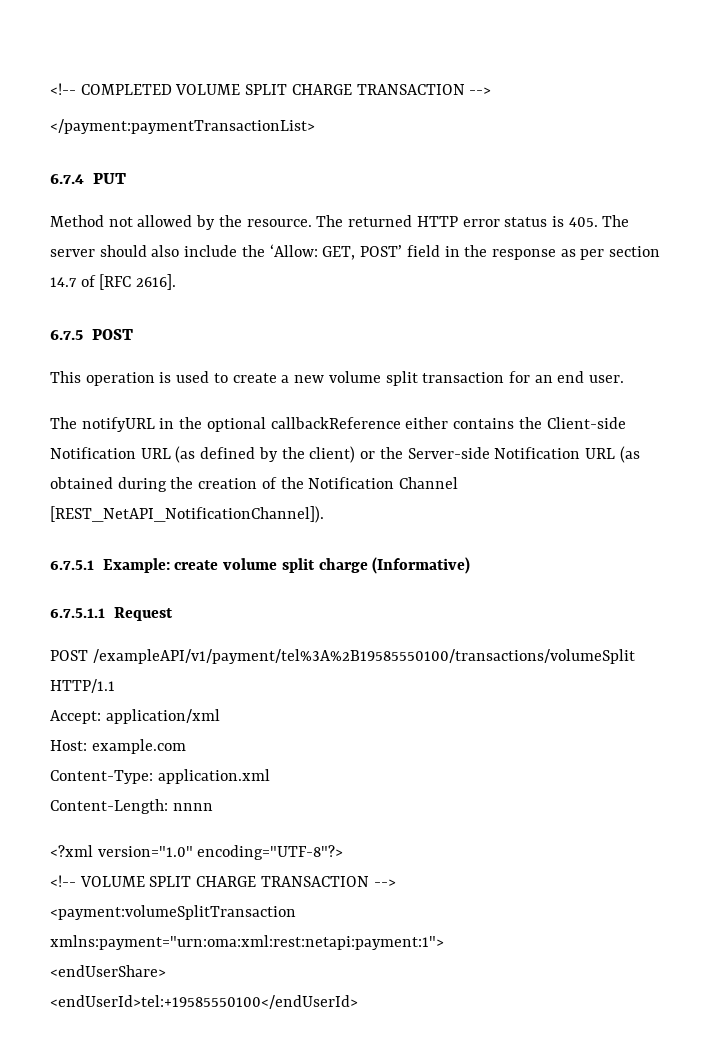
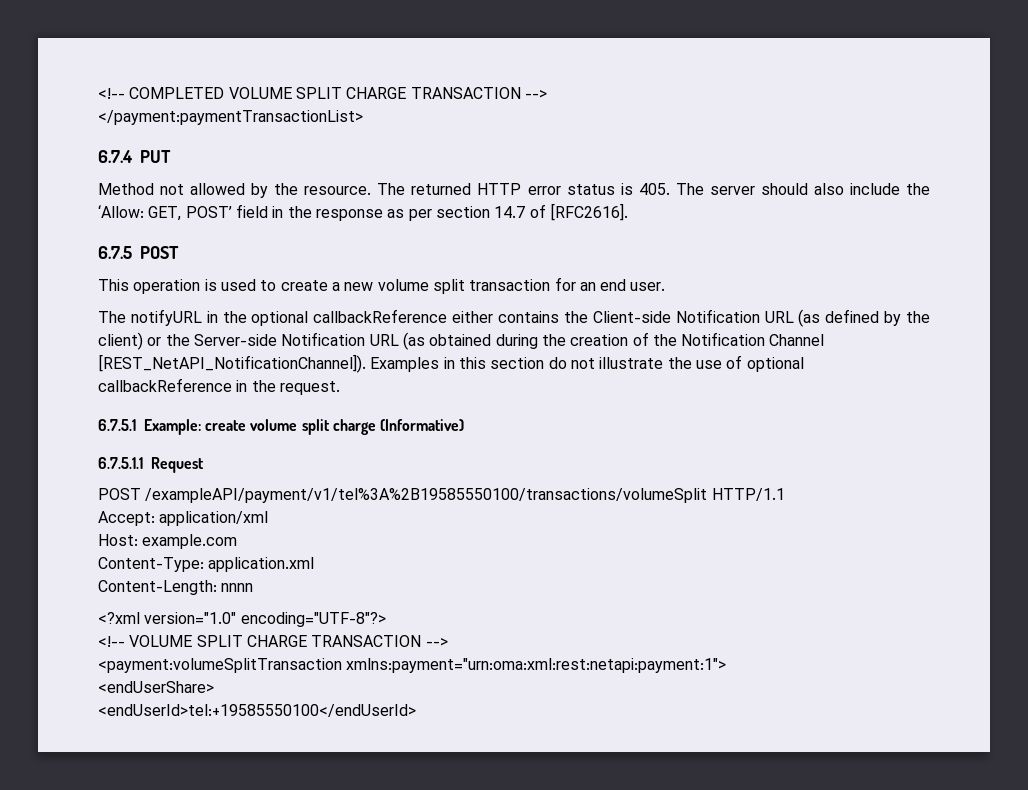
- The returned HTTP error status is 405. The server should also include the ‘Allow: GET, POST’ field in the response as per section 14.7 of [RFC 2616].
+ The returned HTTP error status is 405. The server should also include the ‘Allow: GET, POST’ field in the response as per section 14.7 of [RFC2616].
+ Examples in this section do not illustrate the use of optional callbackReference in the request.
- POST /exampleAPI/v1/payment/tel%3A%2B19585550100/transactions/volumeSplit HTTP/1.1
+ POST /exampleAPI/payment/v1/tel%3A%2B19585550100/transactions/volumeSplit HTTP/1.1

